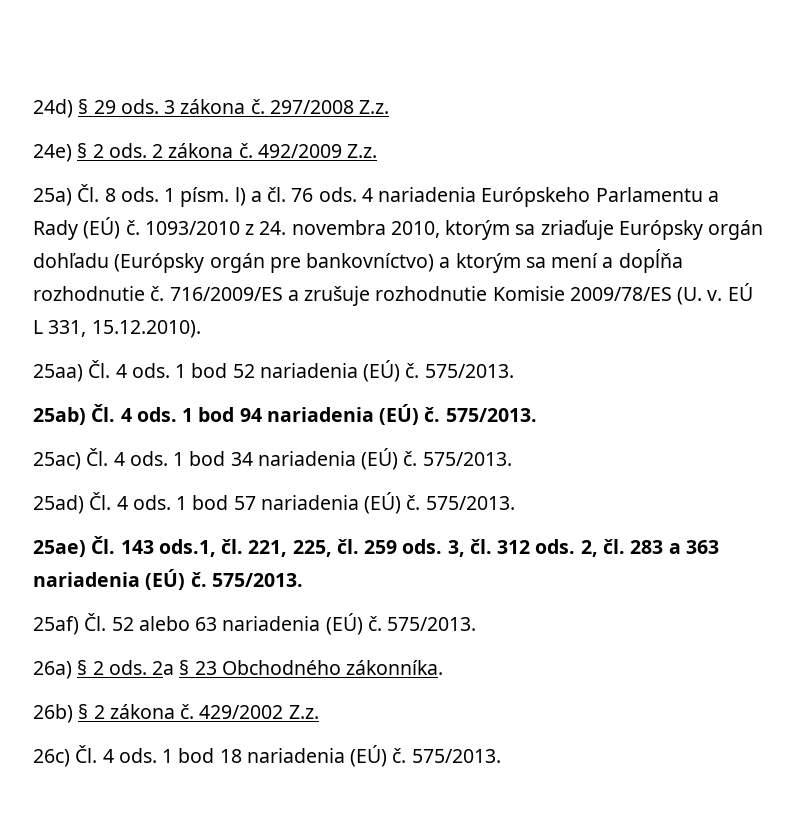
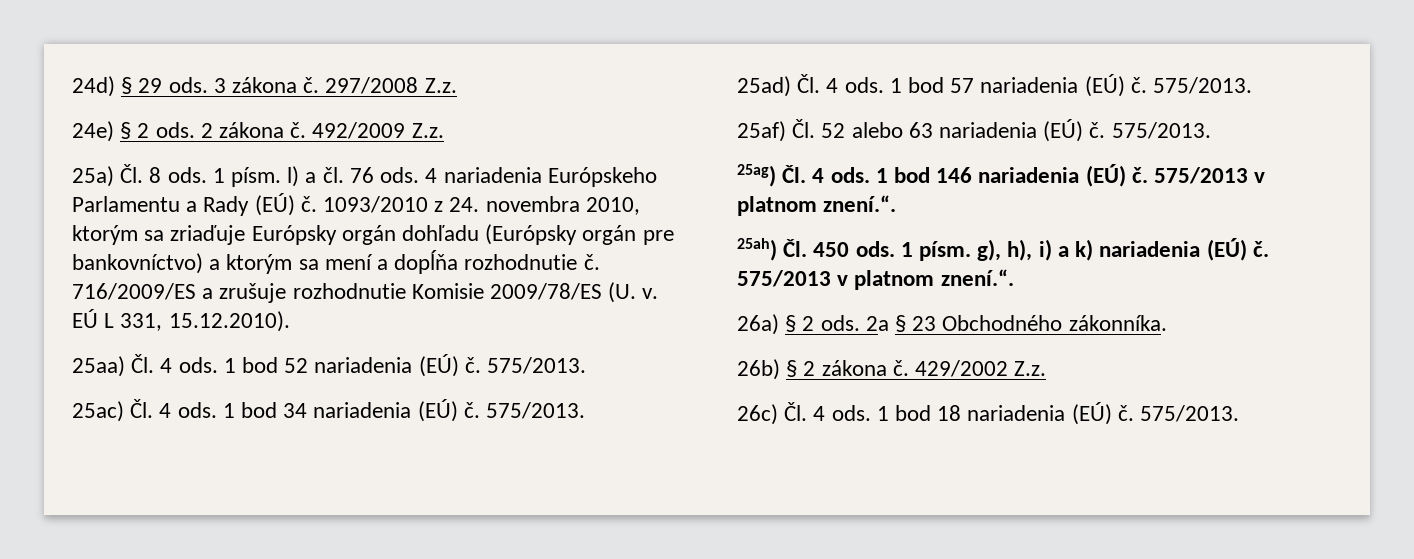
- 25ab) Čl. 4 ods. 1 bod 94 nariadenia (EÚ) č. 575/2013.
- 25ae) Čl. 143 ods.1, čl. 221, 225, čl. 259 ods. 3, čl. 312 ods. 2, čl. 283 a 363 nariadenia (EÚ) č. 575/2013.
+ 25ag) Čl. 4 ods. 1 bod 146 nariadenia (EÚ) č. 575/2013 v platnom znení.“.
+ 25ah) Čl. 450 ods. 1 písm. g), h), i) a k) nariadenia (EÚ) č. 575/2013 v platnom znení.“.

